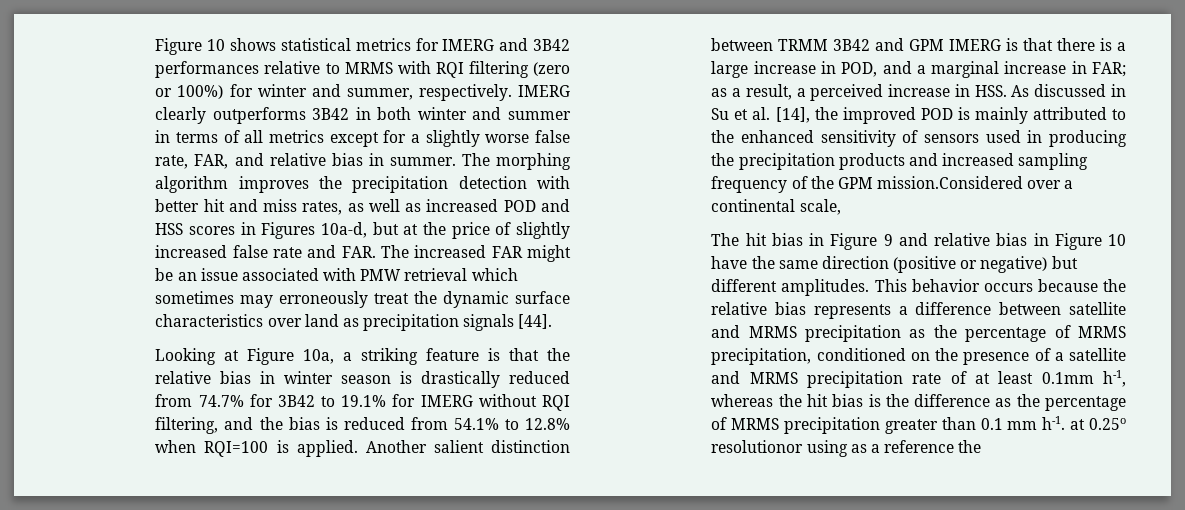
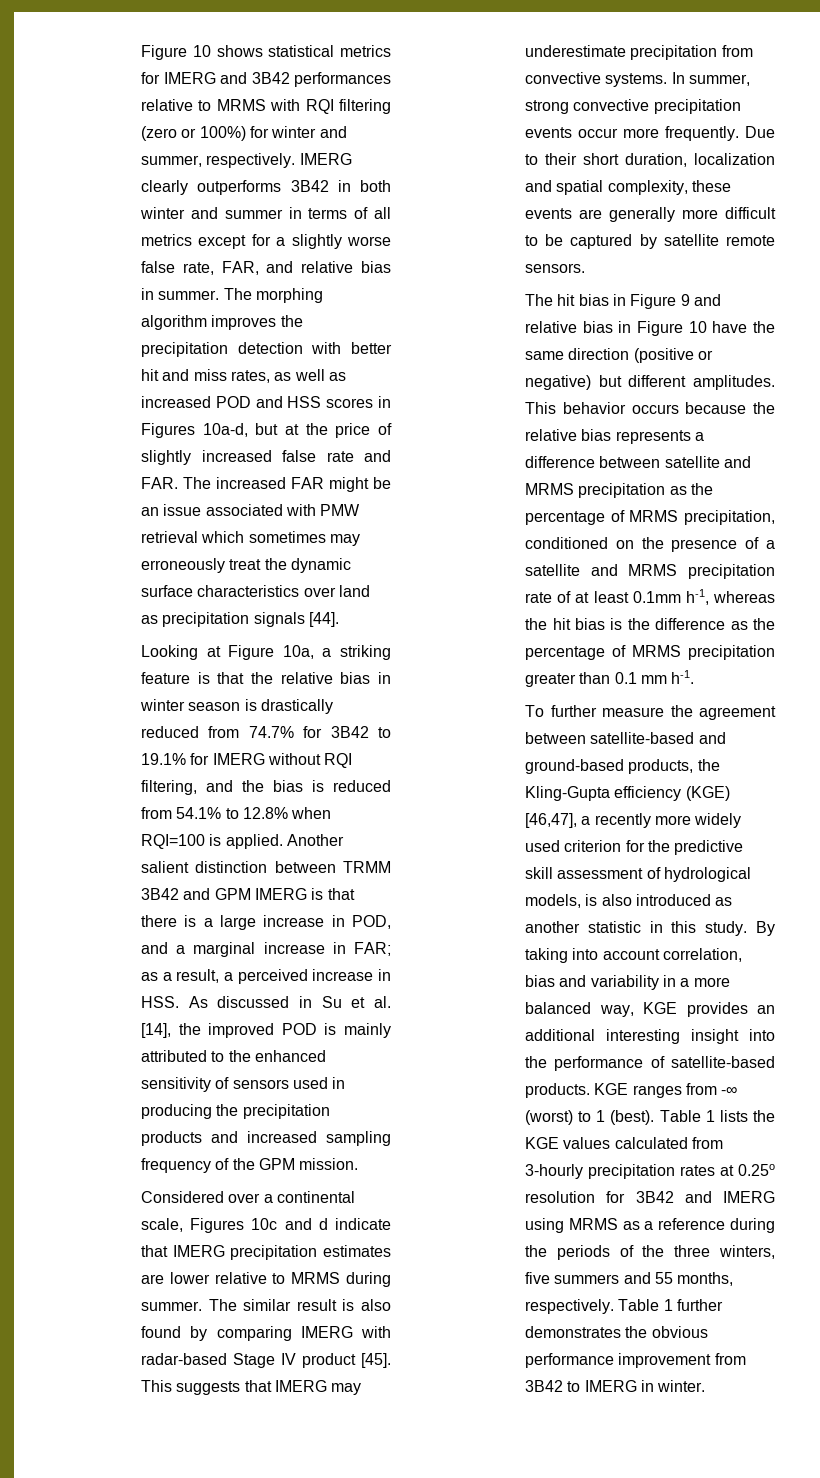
- as a result, a perceived increase in HSS. As discussed in Su et al. [14], the improved POD is mainly attributed to the enhanced sensitivity of sensors used in producing the precipitation products and increased sampling frequency of the GPM mission.Considered over a continental scale,
+ as a result, a perceived increase in HSS. As discussed in Su et al. [14], the improved POD is mainly attributed to the enhanced sensitivity of sensors used in producing the precipitation products and increased sampling frequency of the GPM mission.
+ Considered over a continental scale, Figures 10c and d indicate that IMERG precipitation estimates are lower relative to MRMS during summer. The similar result is also found by comparing IMERG with radar-based Stage IV product [45]. This suggests that IMERG may underestimate precipitation from convective systems. In summer, strong convective precipitation events occur more frequently. Due to their short duration, localization and spatial complexity, these events are generally more difficult to be captured by satellite remote sensors.
- This behavior occurs because the relative bias represents a difference between satellite and MRMS precipitation as the percentage of MRMS precipitation, conditioned on the presence of a satellite and MRMS precipitation rate of at least 0.1mm h-1, whereas the hit bias is the difference as the percentage of MRMS precipitation greater than 0.1 mm h-1. at 0.25o resolutionor using as a reference the
+ This behavior occurs because the relative bias represents a difference between satellite and MRMS precipitation as the percentage of MRMS precipitation, conditioned on the presence of a satellite and MRMS precipitation rate of at least 0.1mm h-1, whereas the hit bias is the difference as the percentage of MRMS precipitation greater than 0.1 mm h-1.
+ To further measure the agreement between satellite-based and ground-based products, the Kling-Gupta efficiency (KGE) [46,47], a recently more widely used criterion for the predictive skill assessment of hydrological models, is also introduced as another statistic in this study. By taking into account correlation, bias and variability in a more balanced way, KGE provides an additional interesting insight into the performance of satellite-based products. KGE ranges from -∞ (worst) to 1 (best). Table 1 lists the KGE values calculated from 3-hourly precipitation rates at 0.25o resolution for 3B42 and IMERG using MRMS as a reference during the periods of the three winters, five summers and 55 months, respectively. Table 1 further demonstrates the obvious performance improvement from 3B42 to IMERG in winter.

